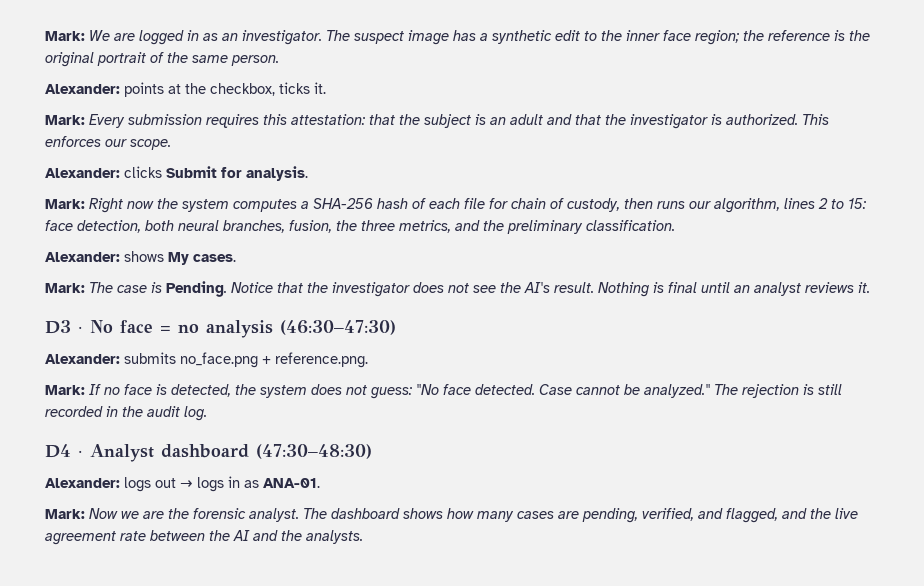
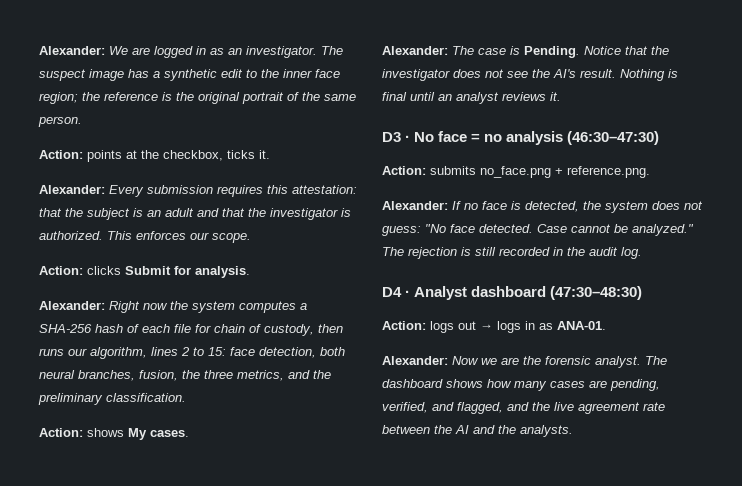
- Mark: We are logged in as an investigator.
+ Alexander: We are logged in as an investigator.
- Alexander: points at the checkbox, ticks it.
+ Action: points at the checkbox, ticks it.
- Mark: Every submission requires this attestation: that the subject is an adult and that the investigator is authorized.
+ Alexander: Every submission requires this attestation: that the subject is an adult and that the investigator is authorized.
- Alexander: clicks Submit for analysis.
+ Action: clicks Submit for analysis.
- Mark: Right now the system computes a SHA-256 hash of each file for chain of custody, then runs our algorithm, lines 2 to 15: face detection, both neural branches, fusion, the three metrics, and the preliminary classification.
+ Alexander: Right now the system computes a SHA-256 hash of each file for chain of custody, then runs our algorithm, lines 2 to 15: face detection, both neural branches, fusion, the three metrics, and the preliminary classification.
- Alexander: shows My cases.
+ Action: shows My cases.
- Mark: The case is Pending.
+ Alexander: The case is Pending.
- Alexander: submits no_face.png + reference.png.
+ Action: submits no_face.png + reference.png.
- Mark: If no face is detected, the system does not guess: "No face detected.
+ Alexander: If no face is detected, the system does not guess: "No face detected.
- Alexander: logs out → logs in as ANA-01.
+ Action: logs out → logs in as ANA-01.
- Mark: Now we are the forensic analyst.
+ Alexander: Now we are the forensic analyst.

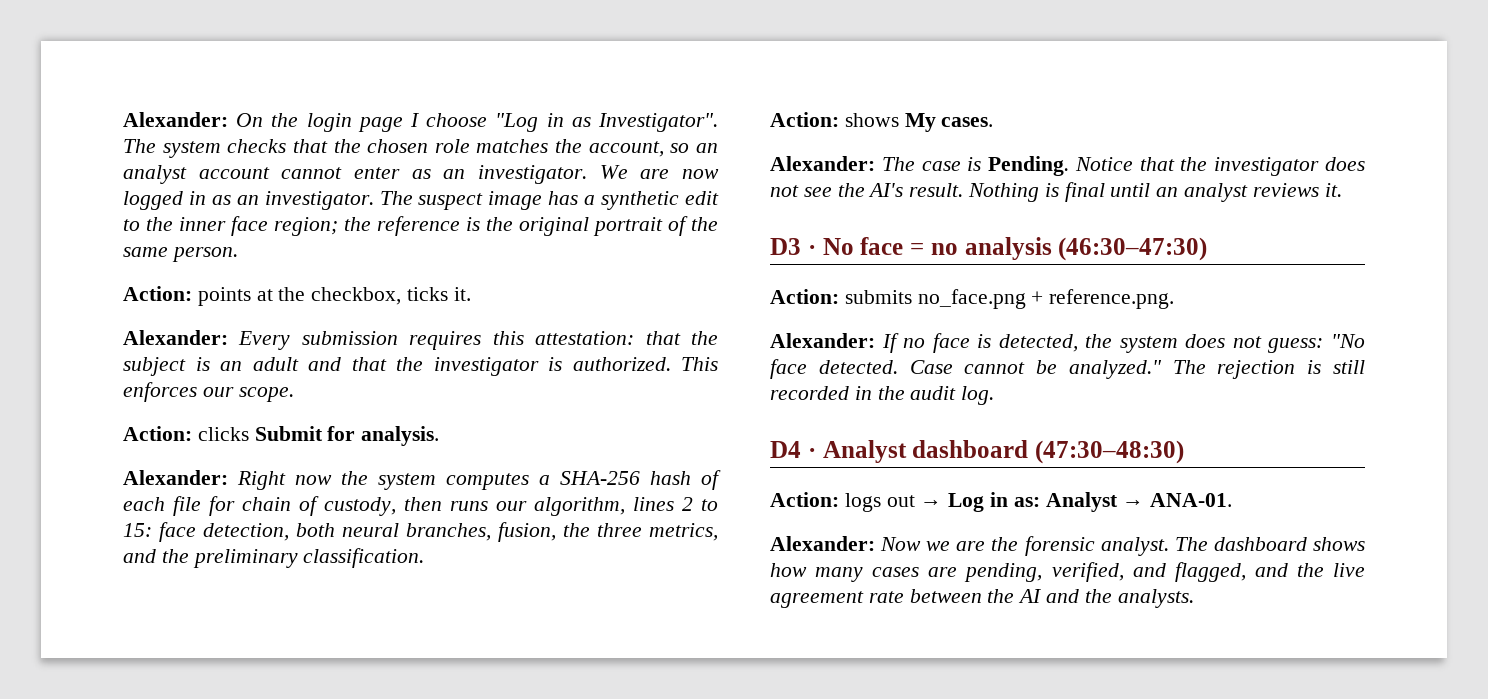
- Alexander: We are logged in as an investigator.
+ Alexander: On the login page I choose "Log in as Investigator". The system checks that the chosen role matches the account, so an analyst account cannot enter as an investigator. We are now logged in as an investigator.
- Action: logs out → logs in as ANA-01.
+ Action: logs out → Log in as: Analyst → ANA-01.

